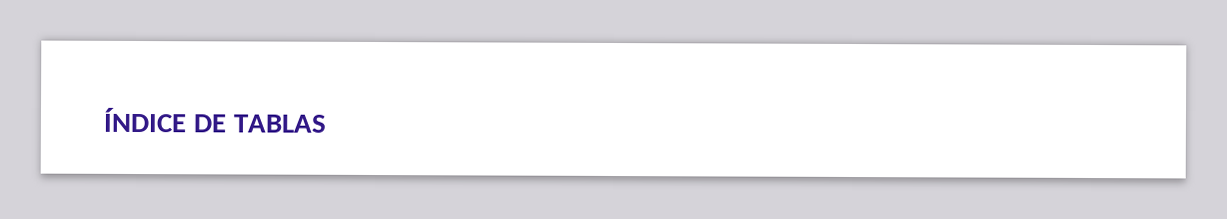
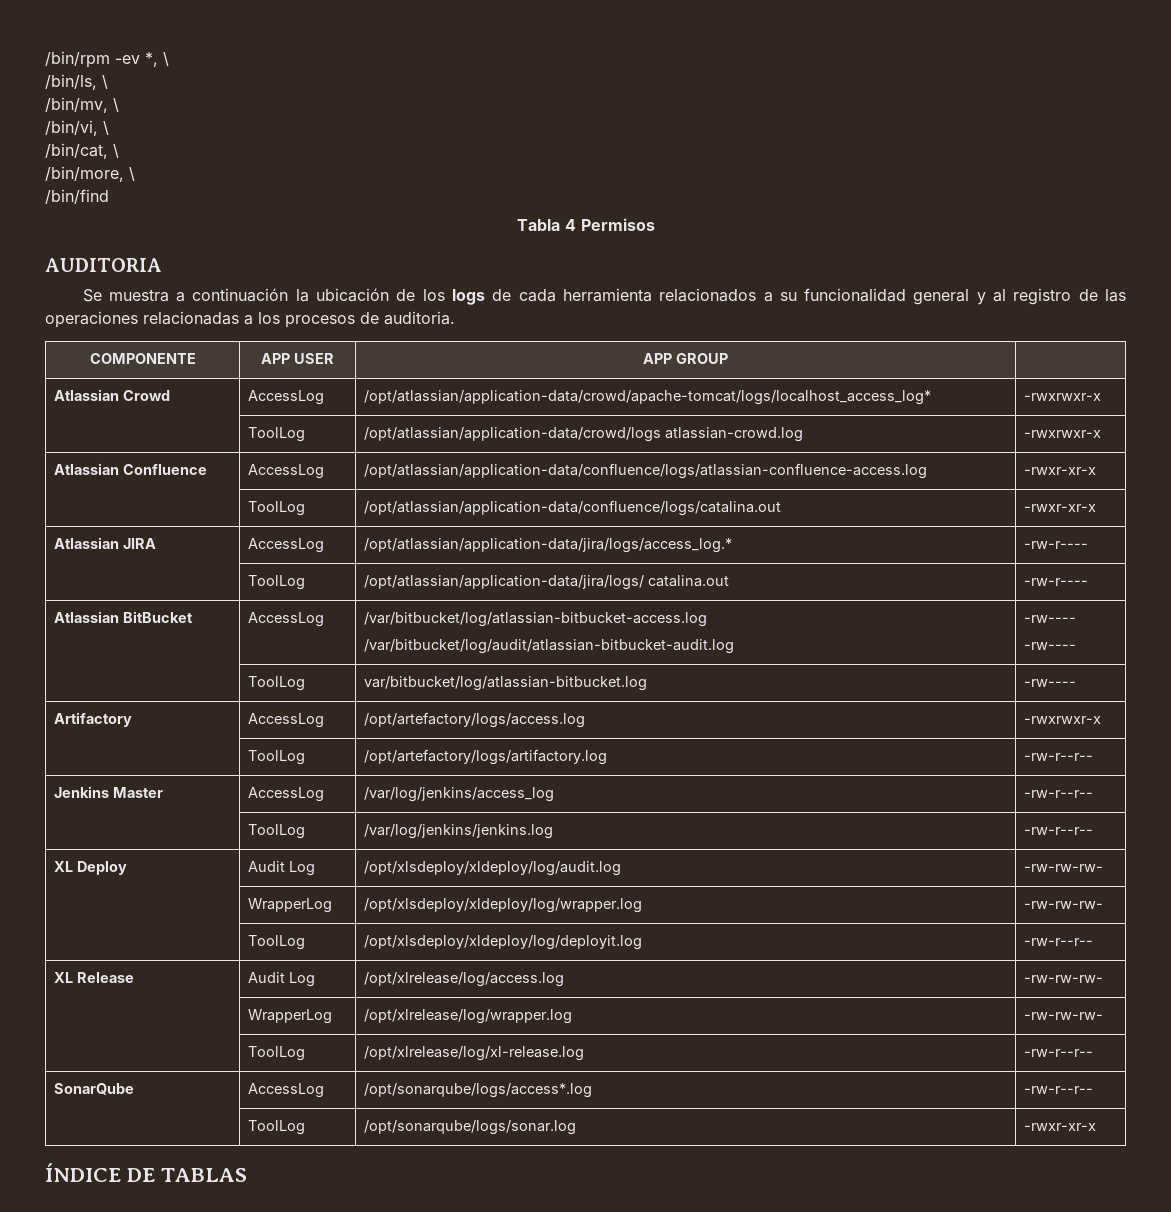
+ /bin/rpm -ev *, \
+ /bin/ls, \
+ /bin/mv, \
+ /bin/vi, \
+ /bin/cat, \
+ /bin/more, \
+ /bin/find
+ Tabla 4 Permisos
+ AUDITORIA
+ Se muestra a continuación la ubicación de los logs de cada herramienta relacionados a su funcionalidad general y al registro de las operaciones relacionadas a los procesos de auditoria.
+ COMPONENTE | APP USER | APP GROUP |
+ Atlassian Crowd | AccessLog | /opt/atlassian/application-data/crowd/apache-tomcat/logs/localhost_access_log* | -rwxrwxr-x
+ | ToolLog | /opt/atlassian/application-data/crowd/logs atlassian-crowd.log | -rwxrwxr-x
+ Atlassian Confluence | AccessLog | /opt/atlassian/application-data/confluence/logs/atlassian-confluence-access.log | -rwxr-xr-x
+ | ToolLog | /opt/atlassian/application-data/confluence/logs/catalina.out | -rwxr-xr-x
+ Atlassian JIRA | AccessLog | /opt/atlassian/application-data/jira/logs/access_log.* | -rw-r----
+ | ToolLog | /opt/atlassian/application-data/jira/logs/ catalina.out | -rw-r----
+ Atlassian BitBucket | AccessLog | /var/bitbucket/log/atlassian-bitbucket-access.log
+ /var/bitbucket/log/audit/atlassian-bitbucket-audit.log | -rw----
+ -rw----
+ | ToolLog | var/bitbucket/log/atlassian-bitbucket.log | -rw----
+ Artifactory | AccessLog | /opt/artefactory/logs/access.log | -rwxrwxr-x
+ | ToolLog | /opt/artefactory/logs/artifactory.log | -rw-r--r--
+ Jenkins Master | AccessLog | /var/log/jenkins/access_log | -rw-r--r--
+ | ToolLog | /var/log/jenkins/jenkins.log | -rw-r--r--
+ XL Deploy | Audit Log | /opt/xlsdeploy/xldeploy/log/audit.log | -rw-rw-rw-
+ | WrapperLog | /opt/xlsdeploy/xldeploy/log/wrapper.log | -rw-rw-rw-
+ | ToolLog | /opt/xlsdeploy/xldeploy/log/deployit.log | -rw-r--r--
+ XL Release | Audit Log | /opt/xlrelease/log/access.log | -rw-rw-rw-
+ | WrapperLog | /opt/xlrelease/log/wrapper.log | -rw-rw-rw-
+ | ToolLog | /opt/xlrelease/log/xl-release.log | -rw-r--r--
+ SonarQube | AccessLog | /opt/sonarqube/logs/access*.log | -rw-r--r--
+ | ToolLog | /opt/sonarqube/logs/sonar.log | -rwxr-xr-x

